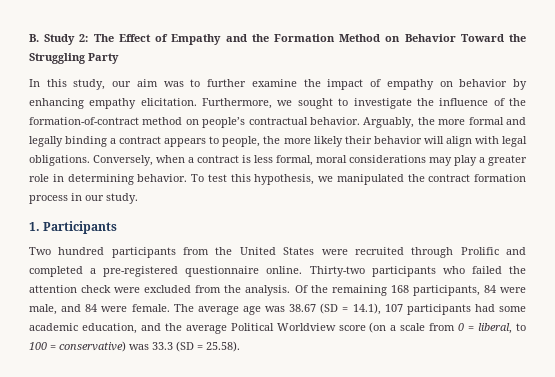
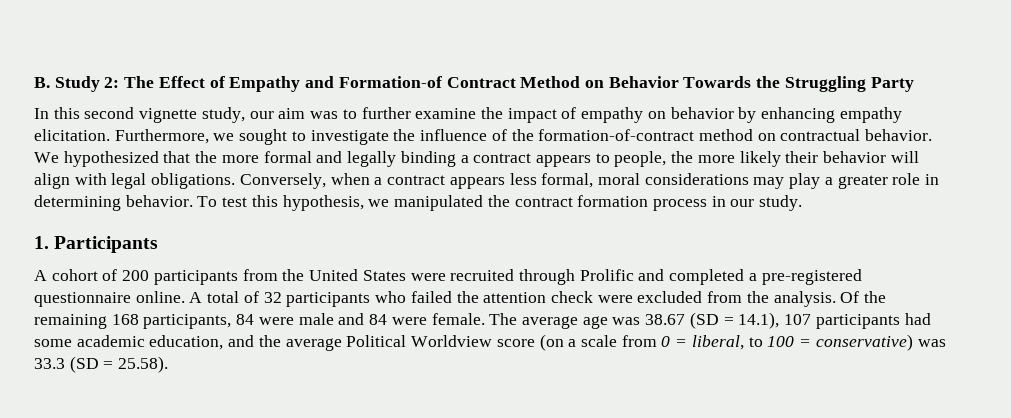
- B. Study 2: The Effect of Empathy and the Formation Method on Behavior Toward the Struggling Party
+ B. Study 2: The Effect of Empathy and Formation-of Contract Method on Behavior Towards the Struggling Party
- In this study, our aim was to further examine the impact of empathy on behavior by enhancing empathy elicitation.
+ In this second vignette study, our aim was to further examine the impact of empathy on behavior by enhancing empathy elicitation.
- Furthermore, we sought to investigate the influence of the formation-of-contract method on people’s contractual behavior.
+ Furthermore, we sought to investigate the influence of the formation-of-contract method on contractual behavior.
- Arguably, the more formal and legally binding a contract appears to people, the more likely their behavior will align with legal obligations.
+ We hypothesized that the more formal and legally binding a contract appears to people, the more likely their behavior will align with legal obligations.
- Conversely, when a contract is less formal, moral considerations may play a greater role in determining behavior.
+ Conversely, when a contract appears less formal, moral considerations may play a greater role in determining behavior.
- Two hundred participants from the United States were recruited through Prolific and completed a pre-registered questionnaire online.
+ A cohort of 200 participants from the United States were recruited through Prolific and completed a pre-registered questionnaire online.
- Thirty-two participants who failed the attention check were excluded from the analysis.
+ A total of 32 participants who failed the attention check were excluded from the analysis.
- Of the remaining 168 participants, 84 were male, and 84 were female.
+ Of the remaining 168 participants, 84 were male and 84 were female.

